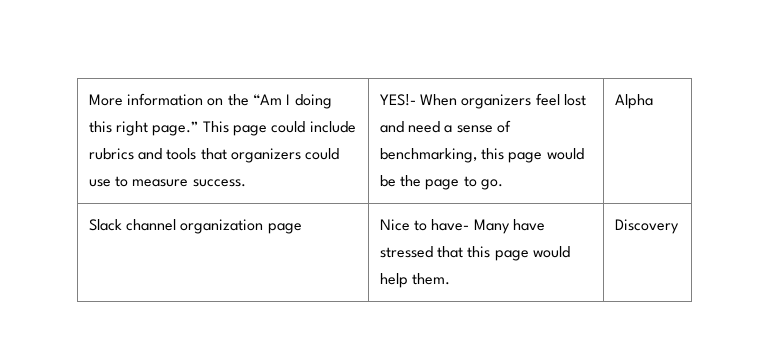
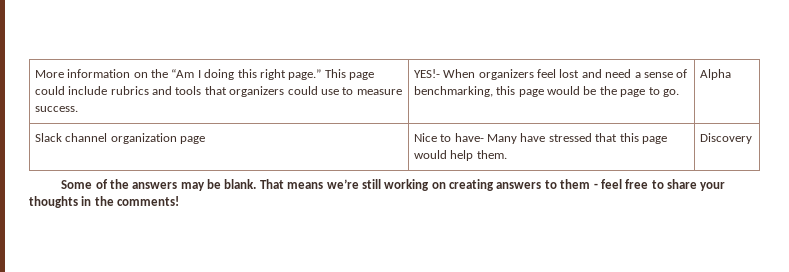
+ Some of the answers may be blank. That means we’re still working on creating answers to them - feel free to share your thoughts in the comments!

